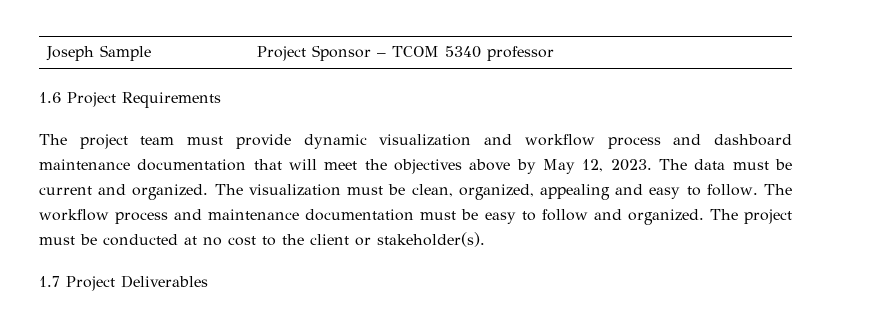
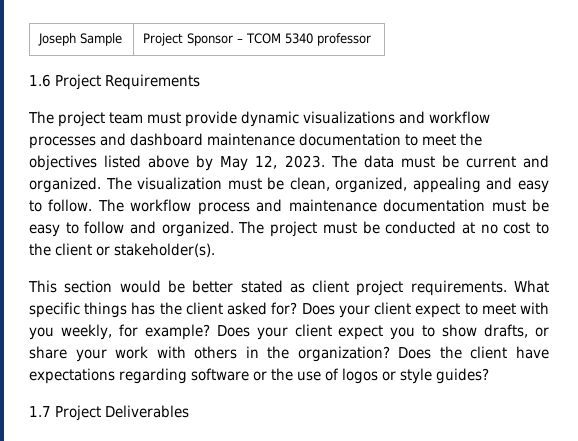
- The project team must provide dynamic visualization and workflow process and dashboard maintenance documentation that will meet the objectives above by May 12, 2023.
+ The project team must provide dynamic visualizations and workflow processes and dashboard maintenance documentation to meet the objectives listed above by May 12, 2023.
+ This section would be better stated as client project requirements. What specific things has the client asked for? Does your client expect to meet with you weekly, for example? Does your client expect you to show drafts, or share your work with others in the organization? Does the client have expectations regarding software or the use of logos or style guides?

